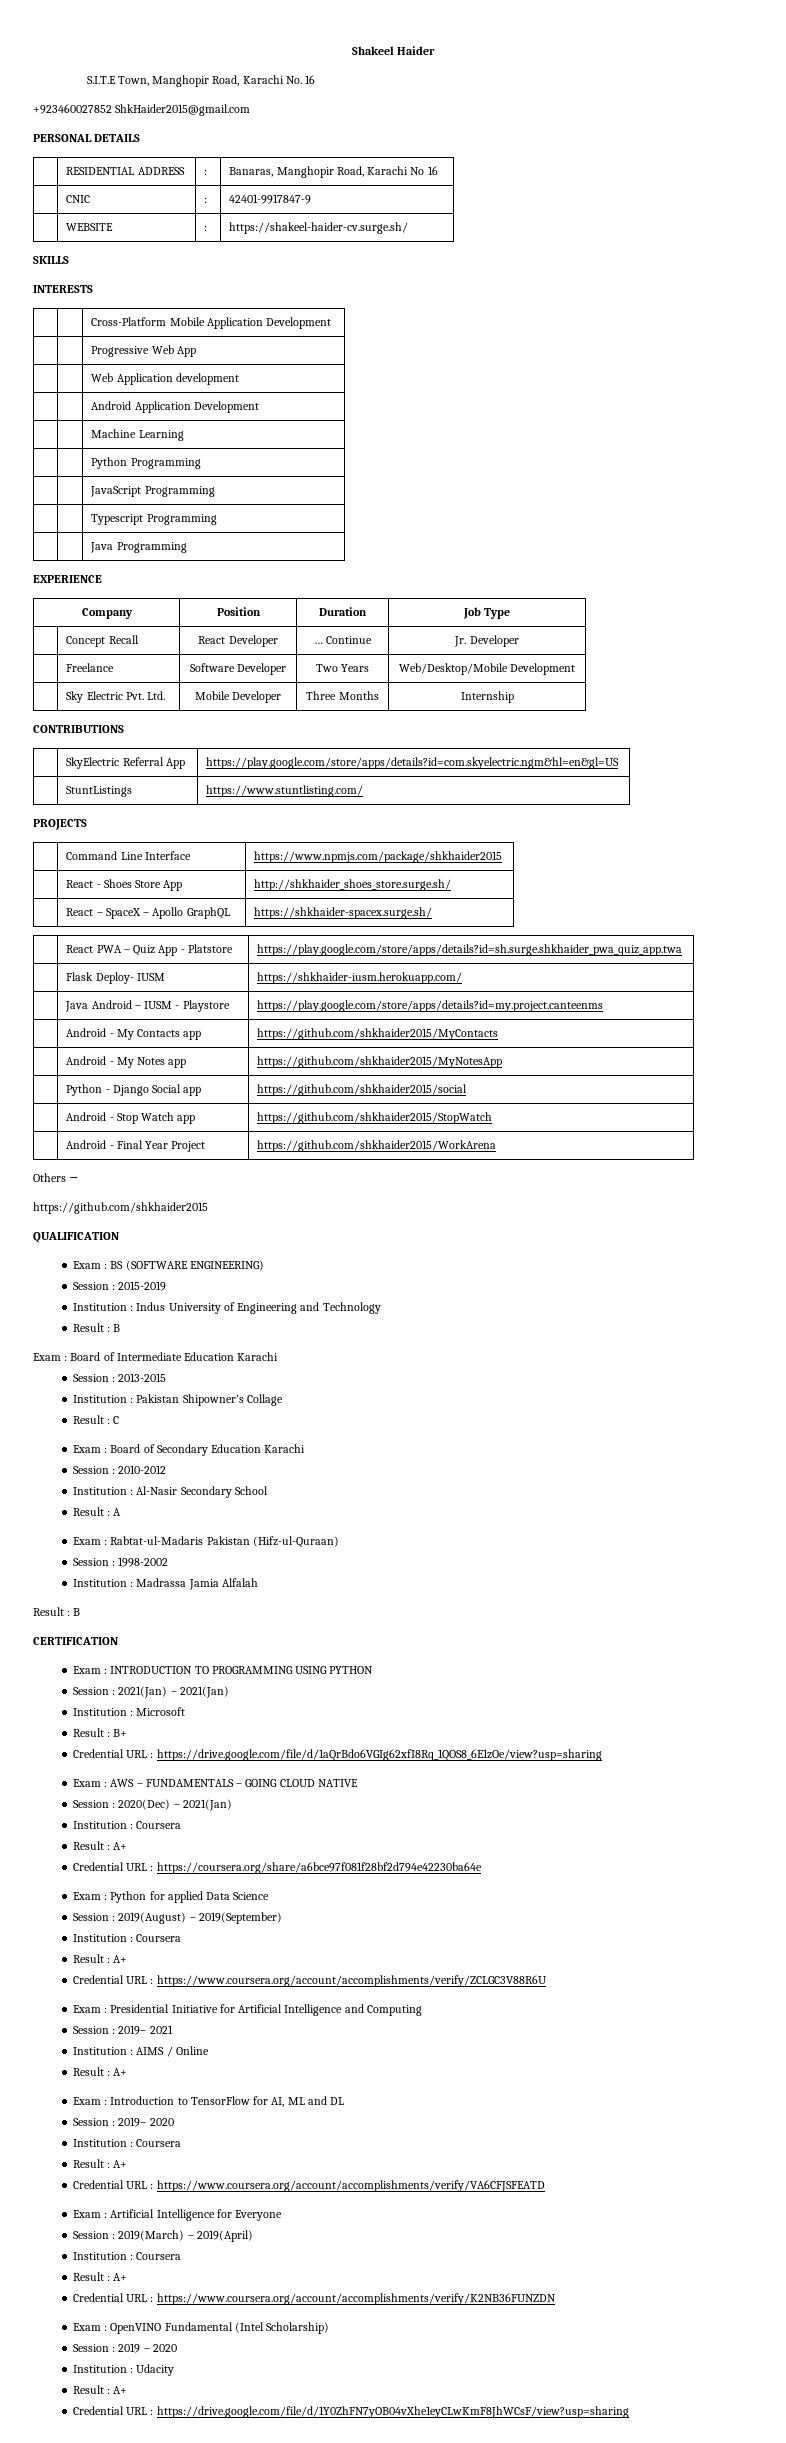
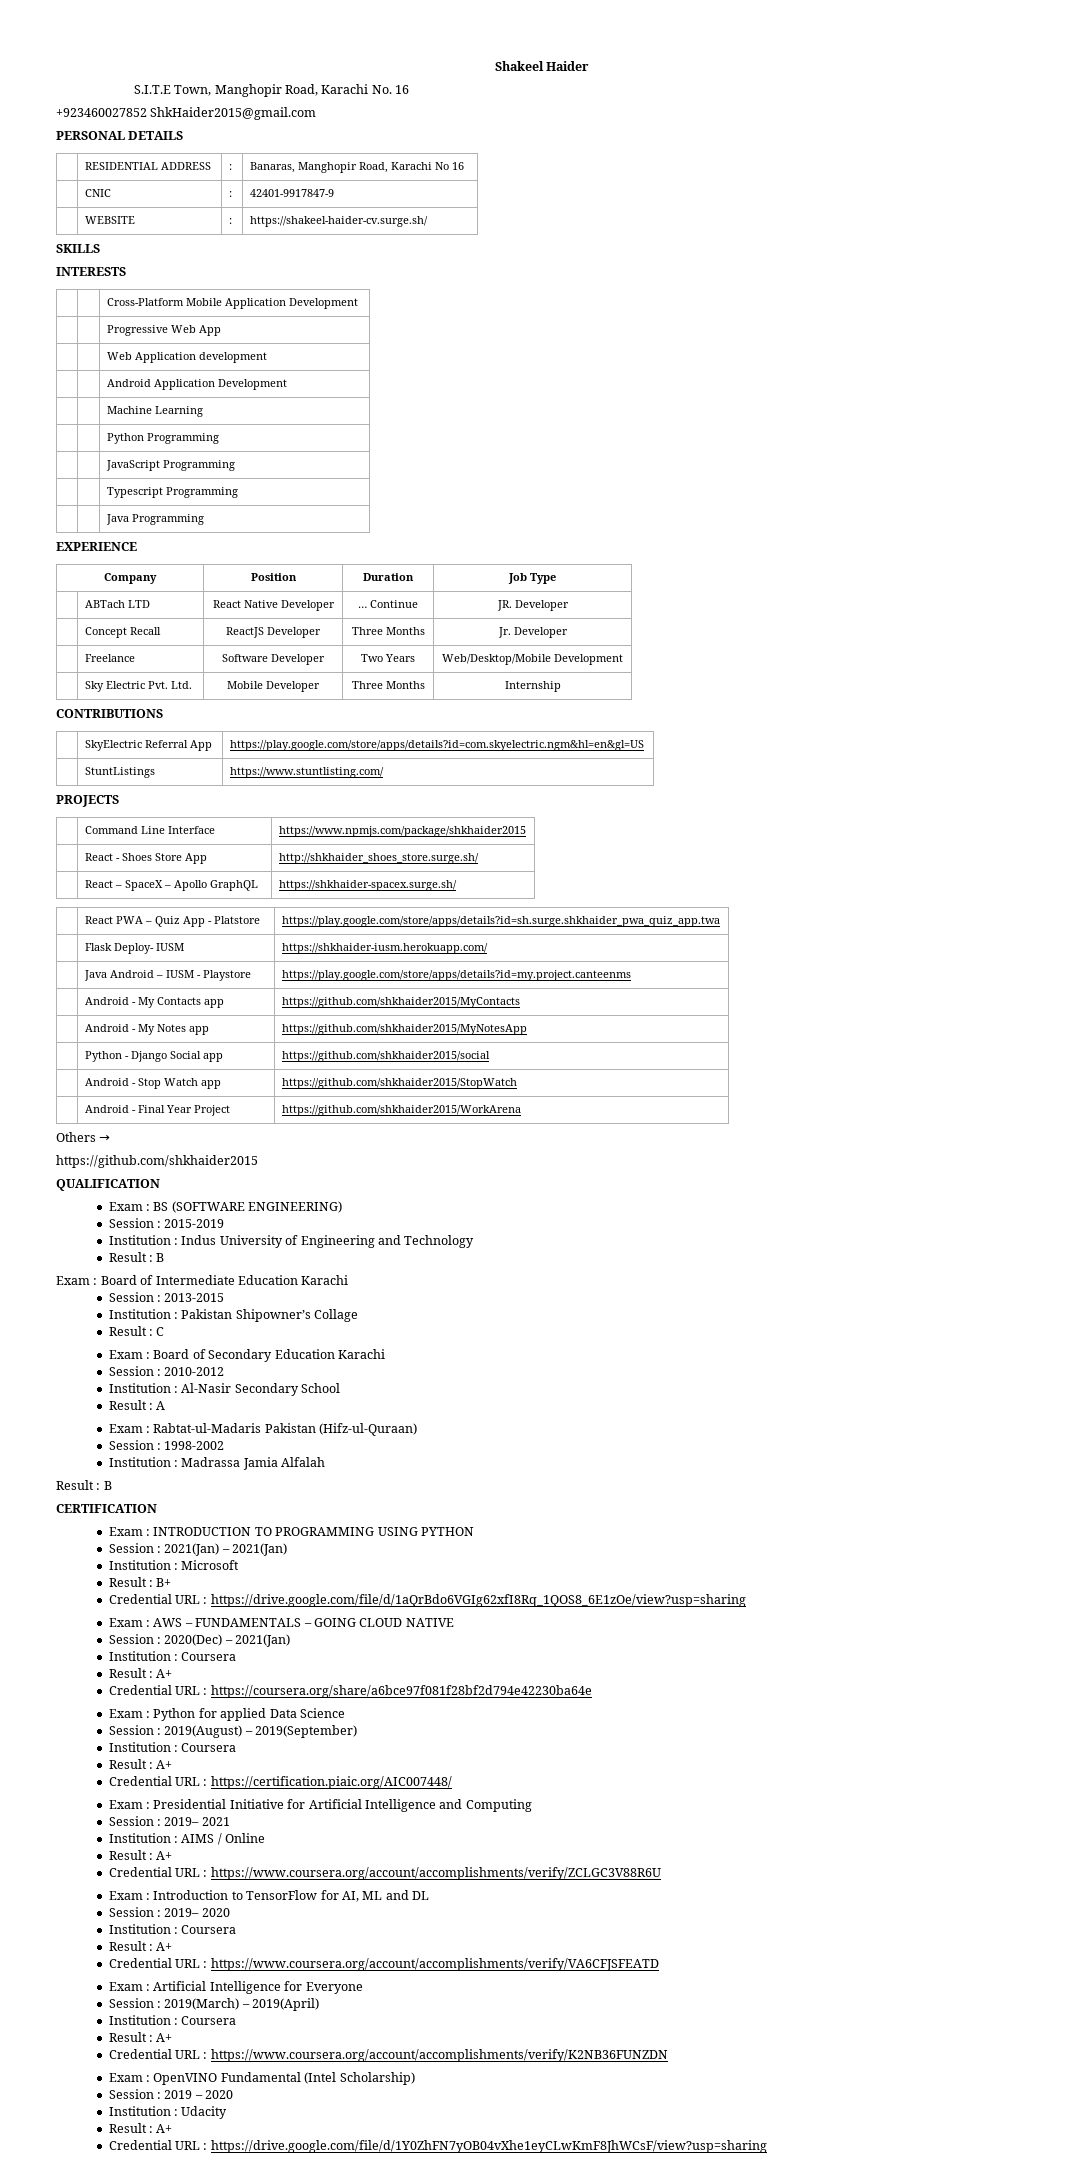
- | Concept Recall | React Developer | … Continue | Jr. Developer
+ | ABTach LTD | React Native Developer | … Continue | JR. Developer
+ | Concept Recall | ReactJS Developer | Three Months | Jr. Developer
- Credential URL : https://www.coursera.org/account/accomplishments/verify/ZCLGC3V88R6U
+ Credential URL : https://certification.piaic.org/AIC007448/
+ Credential URL : https://www.coursera.org/account/accomplishments/verify/ZCLGC3V88R6U

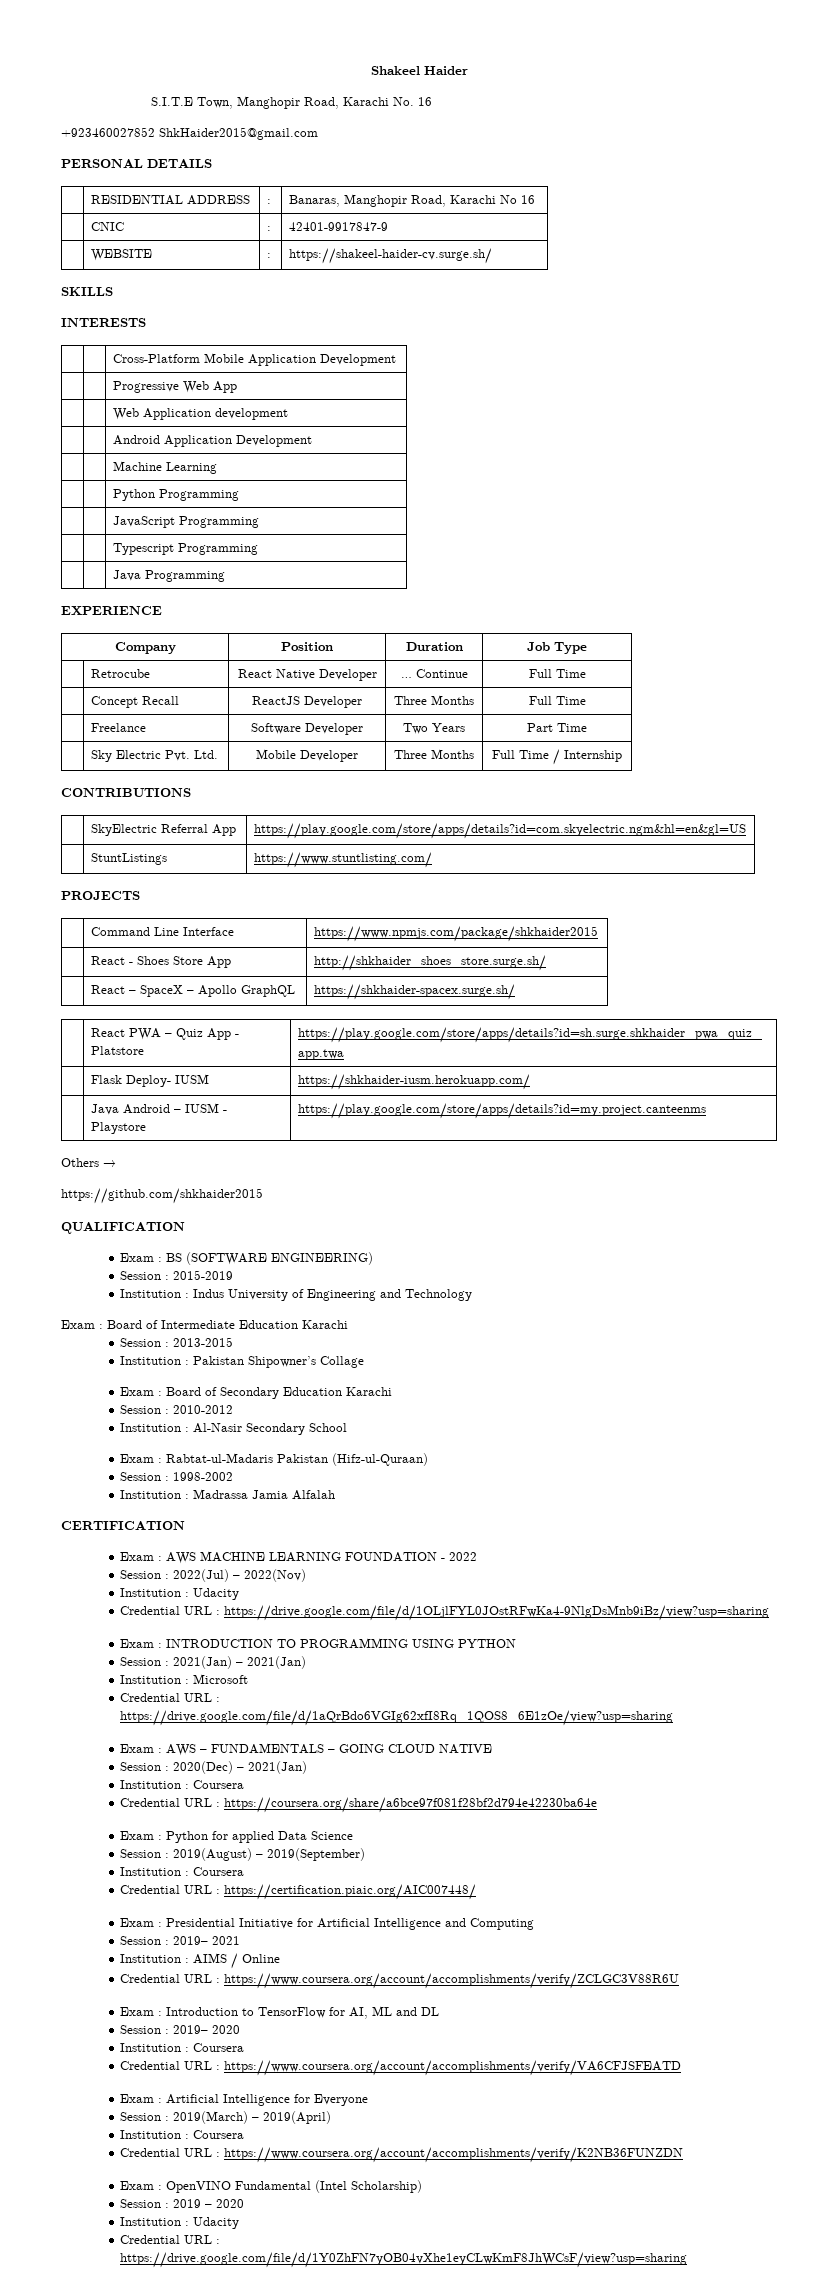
- | ABTach LTD | React Native Developer | … Continue | JR. Developer
+ | Retrocube | React Native Developer | … Continue | Full Time
- | Concept Recall | ReactJS Developer | Three Months | Jr. Developer
+ | Concept Recall | ReactJS Developer | Three Months | Full Time
- | Freelance | Software Developer | Two Years | Web/Desktop/Mobile Development
+ | Freelance | Software Developer | Two Years | Part Time
- | Sky Electric Pvt. Ltd. | Mobile Developer | Three Months | Internship
+ | Sky Electric Pvt. Ltd. | Mobile Developer | Three Months | Full Time / Internship
- | Android - My Contacts app | https://github.com/shkhaider2015/MyContacts
- | Android - My Notes app | https://github.com/shkhaider2015/MyNotesApp
- | Python - Django Social app | https://github.com/shkhaider2015/social
- | Android - Stop Watch app | https://github.com/shkhaider2015/StopWatch
- | Android - Final Year Project | https://github.com/shkhaider2015/WorkArena
  Institution : Indus University of Engineering and Technology
- Result : B
- Result : C
- Result : A
  Institution : Madrassa Jamia Alfalah
- Result : B
  CERTIFICATION
+ Exam : AWS MACHINE LEARNING FOUNDATION - 2022
+ Session : 2022(Jul) – 2022(Nov)
+ Institution : Udacity
+ Credential URL : https://drive.google.com/file/d/1OLjlFYL0JOstRFwKa4-9NlgDsMnb9iBz/view?usp=sharing
- Result : B+
  Session : 2020(Dec) – 2021(Jan)
  Institution : Coursera
- Result : A+
  Session : 2019(August) – 2019(September)
  Institution : Coursera
- Result : A+
  Institution : AIMS / Online
- Result : A+
  Session : 2019– 2020
  Institution : Coursera
- Result : A+
  Session : 2019(March) – 2019(April)
  Institution : Coursera
- Result : A+
  Session : 2019 – 2020
  Institution : Udacity
- Result : A+

